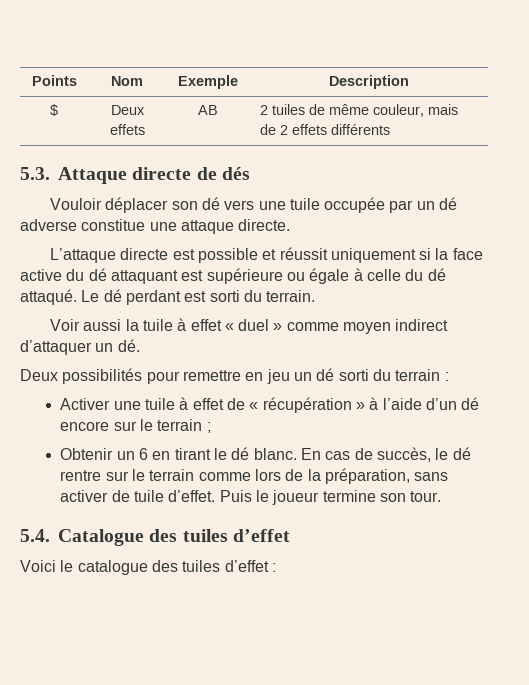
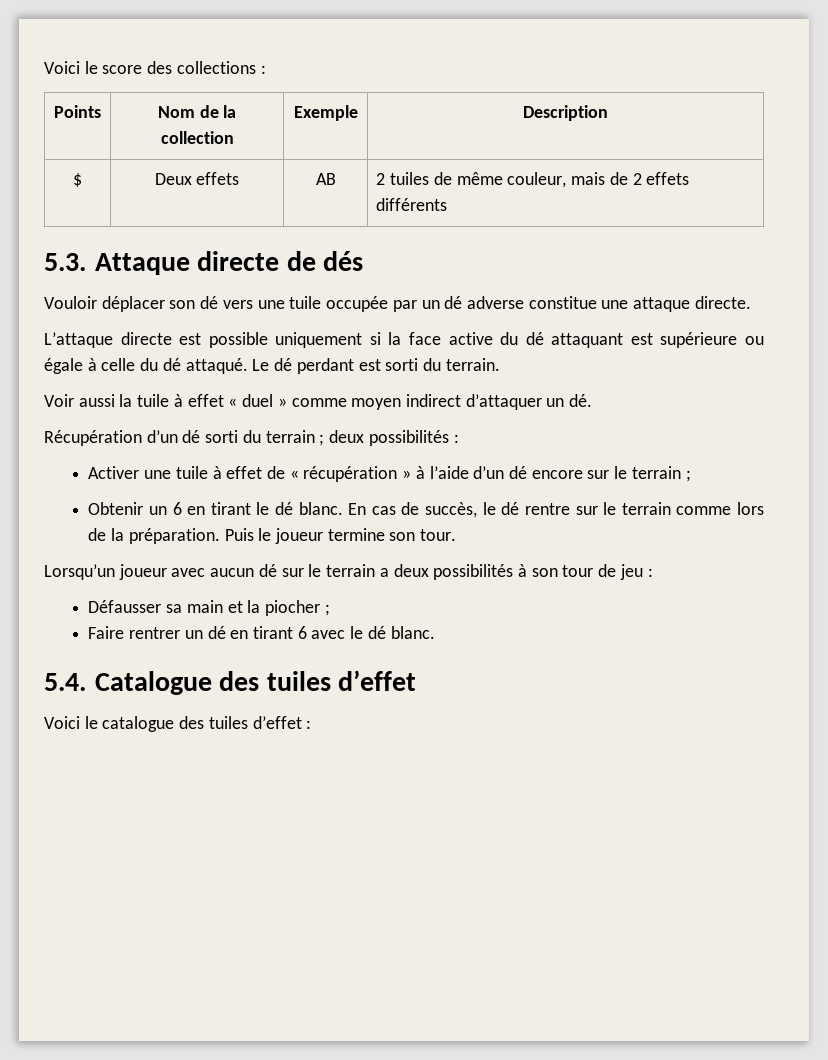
+ Voici le score des collections :
- Points | Nom | Exemple | Description
+ Points | Nom de la collection | Exemple | Description
- L’attaque directe est possible et réussit uniquement si la face active du dé attaquant est supérieure ou égale à celle du dé attaqué.
+ L’attaque directe est possible uniquement si la face active du dé attaquant est supérieure ou égale à celle du dé attaqué.
- Deux possibilités pour remettre en jeu un dé sorti du terrain :
+ Récupération d’un dé sorti du terrain ; deux possibilités :
- En cas de succès, le dé rentre sur le terrain comme lors de la préparation, sans activer de tuile d’effet.
+ En cas de succès, le dé rentre sur le terrain comme lors de la préparation.
+ Lorsqu’un joueur avec aucun dé sur le terrain a deux possibilités à son tour de jeu :
+ Défausser sa main et la piocher ;
+ Faire rentrer un dé en tirant 6 avec le dé blanc.

